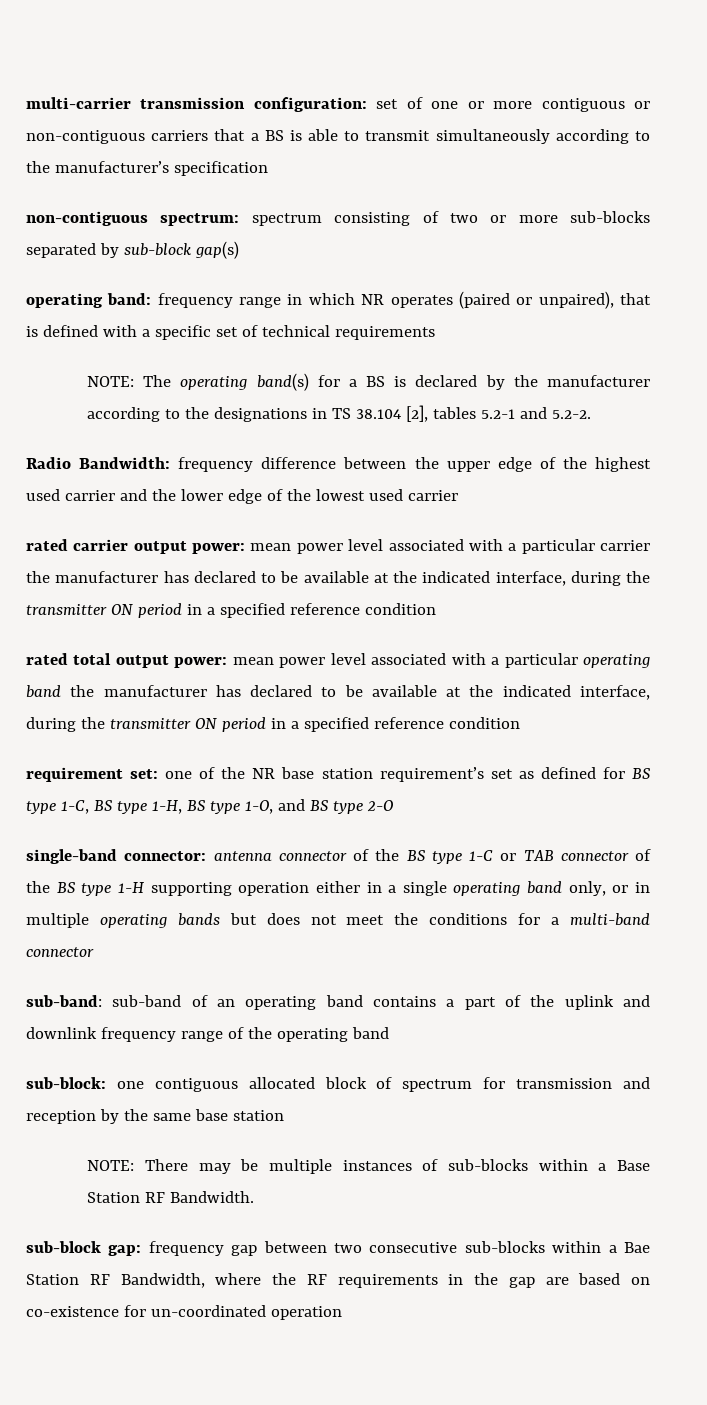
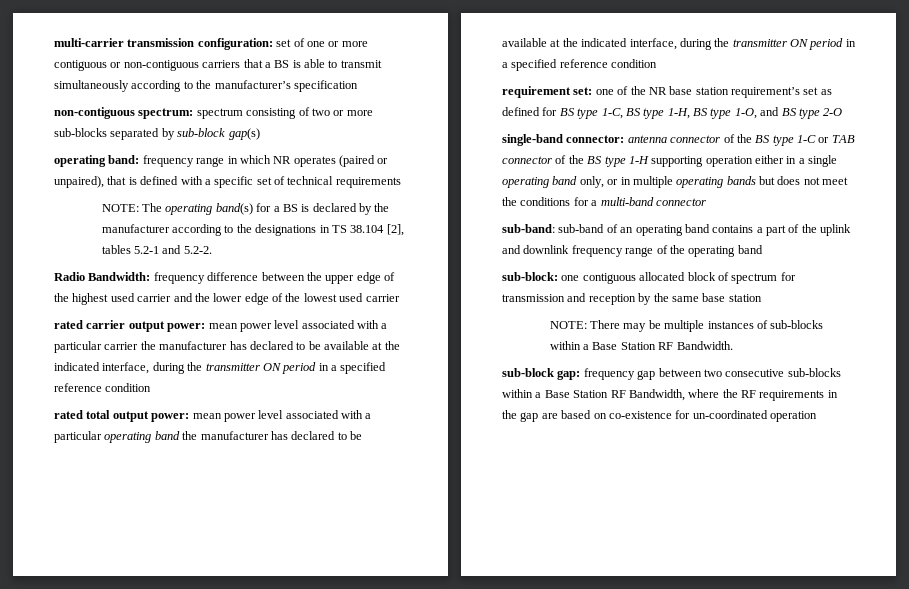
- sub-block gap: frequency gap between two consecutive sub-blocks within a Bae Station RF Bandwidth, where the RF requirements in the gap are based on co-existence for un-coordinated operation
+ sub-block gap: frequency gap between two consecutive sub-blocks within a Base Station RF Bandwidth, where the RF requirements in the gap are based on co-existence for un-coordinated operation

